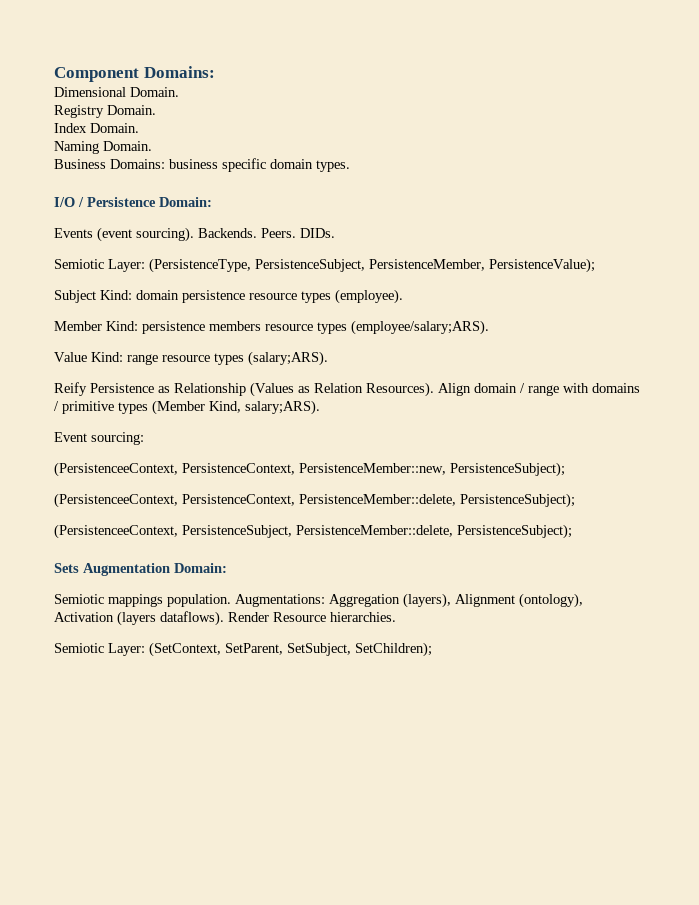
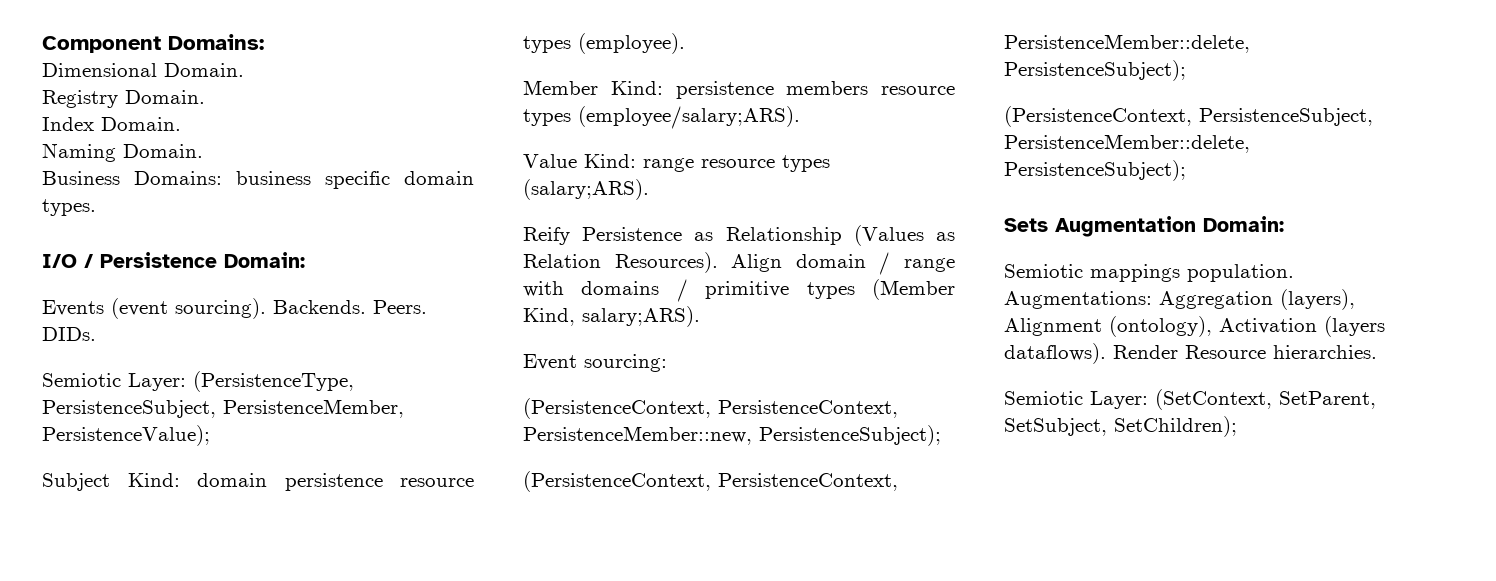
- (PersistenceeContext, PersistenceContext, PersistenceMember::new, PersistenceSubject);
+ (PersistenceContext, PersistenceContext, PersistenceMember::new, PersistenceSubject);
- (PersistenceeContext, PersistenceContext, PersistenceMember::delete, PersistenceSubject);
+ (PersistenceContext, PersistenceContext, PersistenceMember::delete, PersistenceSubject);
- (PersistenceeContext, PersistenceSubject, PersistenceMember::delete, PersistenceSubject);
+ (PersistenceContext, PersistenceSubject, PersistenceMember::delete, PersistenceSubject);

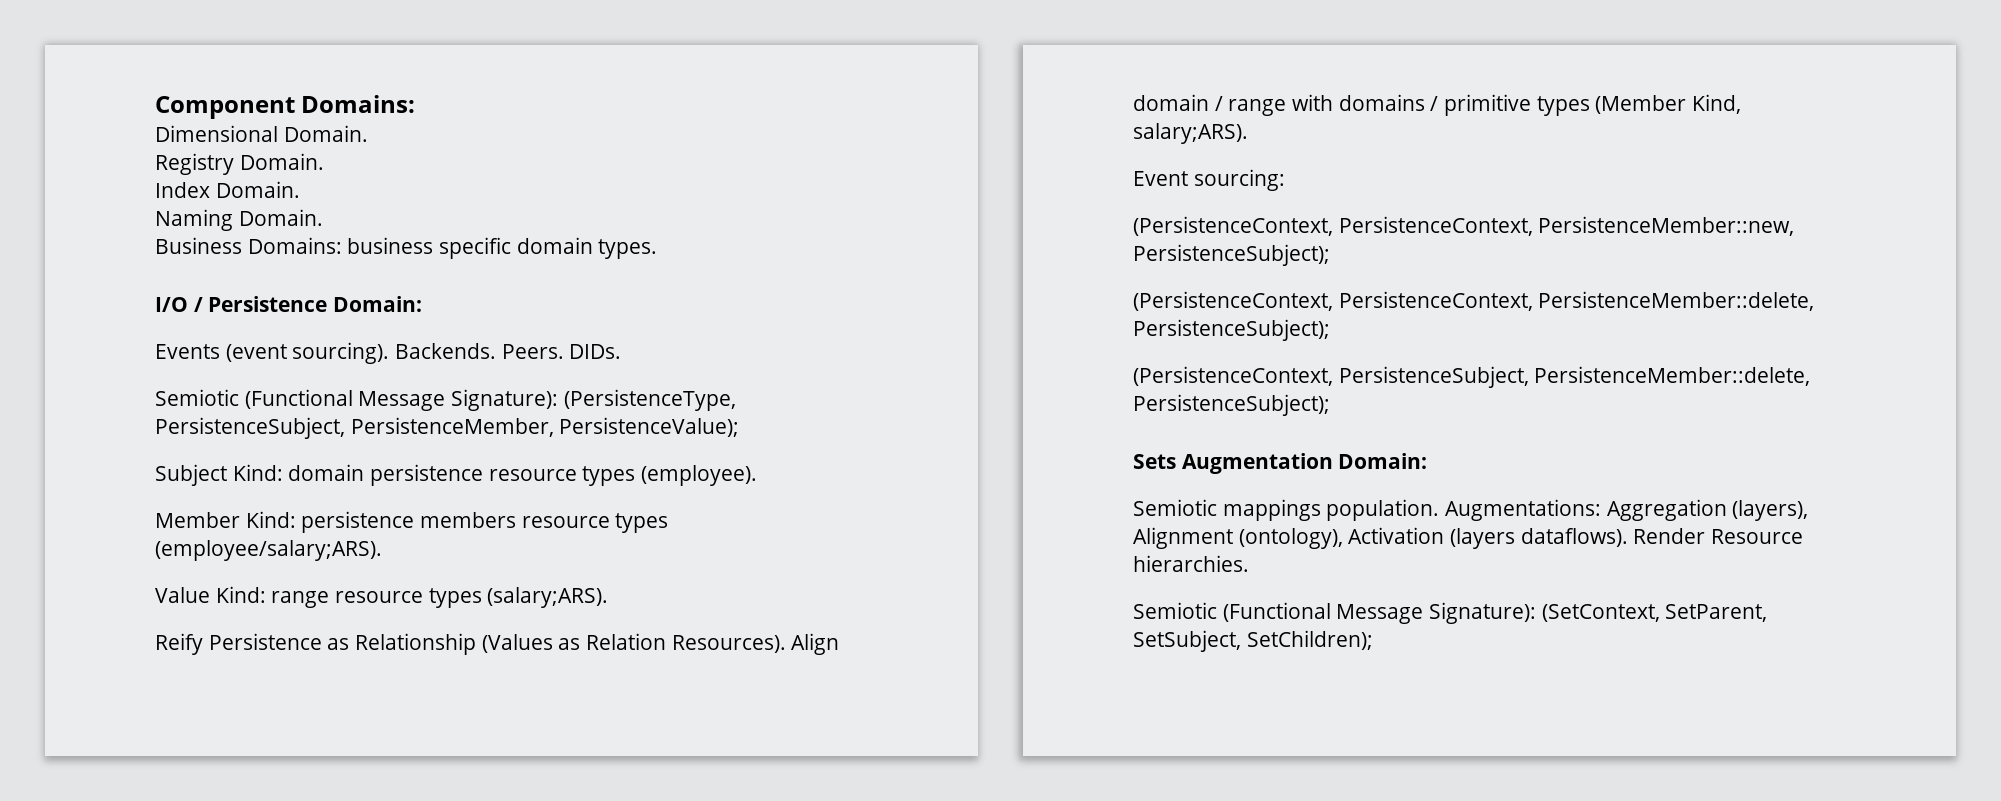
- Semiotic Layer: (PersistenceType, PersistenceSubject, PersistenceMember, PersistenceValue);
+ Semiotic (Functional Message Signature): (PersistenceType, PersistenceSubject, PersistenceMember, PersistenceValue);
- Semiotic Layer: (SetContext, SetParent, SetSubject, SetChildren);
+ Semiotic (Functional Message Signature): (SetContext, SetParent, SetSubject, SetChildren);

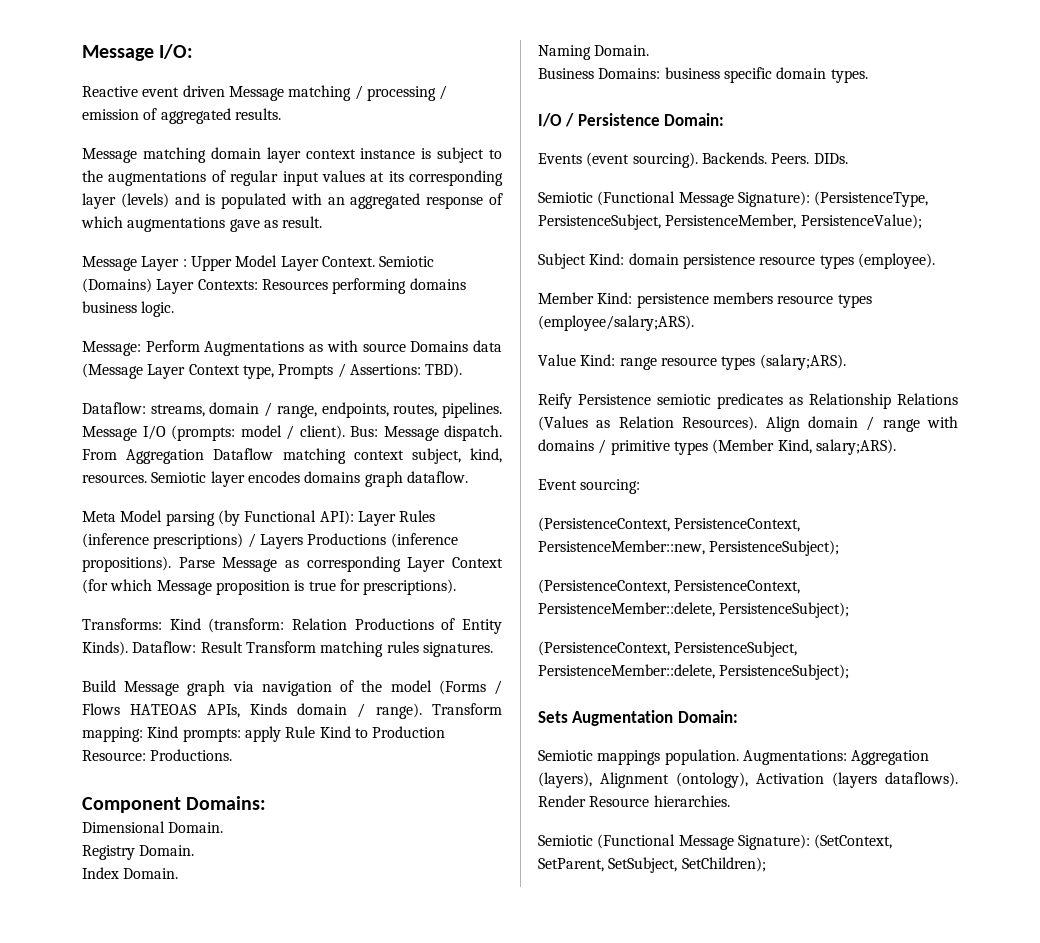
+ Message I/O:
+ Reactive event driven Message matching / processing / emission of aggregated results.
+ Message matching domain layer context instance is subject to the augmentations of regular input values at its corresponding layer (levels) and is populated with an aggregated response of which augmentations gave as result.
+ Message Layer : Upper Model Layer Context. Semiotic (Domains) Layer Contexts: Resources performing domains business logic.
+ Message: Perform Augmentations as with source Domains data (Message Layer Context type, Prompts / Assertions: TBD).
+ Dataflow: streams, domain / range, endpoints, routes, pipelines. Message I/O (prompts: model / client). Bus: Message dispatch. From Aggregation Dataflow matching context subject, kind, resources. Semiotic layer encodes domains graph dataflow.
+ Meta Model parsing (by Functional API): Layer Rules (inference prescriptions) / Layers Productions (inference propositions). Parse Message as corresponding Layer Context (for which Message proposition is true for prescriptions).
+ Transforms: Kind (transform: Relation Productions of Entity Kinds). Dataflow: Result Transform matching rules signatures.
+ Build Message graph via navigation of the model (Forms / Flows HATEOAS APIs, Kinds domain / range). Transform mapping: Kind prompts: apply Rule Kind to Production Resource: Productions.
- Reify Persistence as Relationship (Values as Relation Resources).
+ Reify Persistence semiotic predicates as Relationship Relations (Values as Relation Resources).

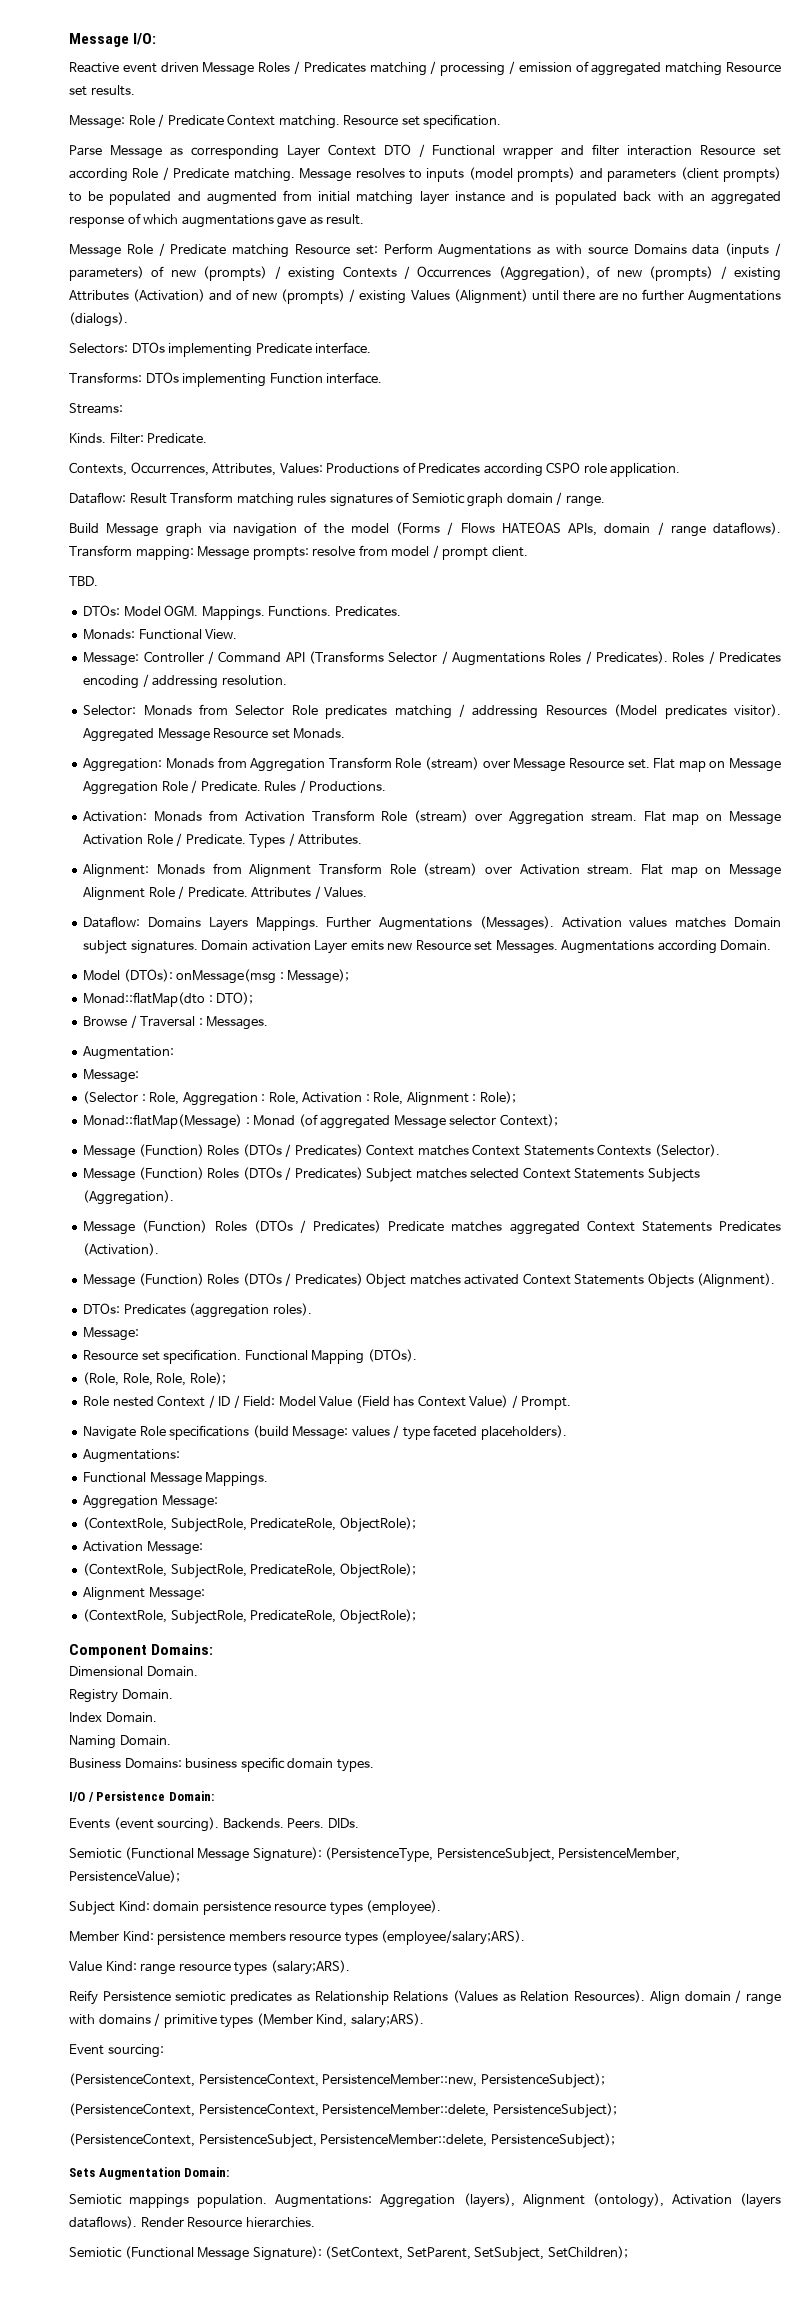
- Reactive event driven Message matching / processing / emission of aggregated results.
- Message matching domain layer context instance is subject to the augmentations of regular input values at its corresponding layer (levels) and is populated with an aggregated response of which augmentations gave as result.
+ Reactive event driven Message Roles / Predicates matching / processing / emission of aggregated matching Resource set results.
+ Message: Role / Predicate Context matching. Resource set specification.
+ Parse Message as corresponding Layer Context DTO / Functional wrapper and filter interaction Resource set according Role / Predicate matching. Message resolves to inputs (model prompts) and parameters (client prompts) to be populated and augmented from initial matching layer instance and is populated back with an aggregated response of which augmentations gave as result.
- Message Layer : Upper Model Layer Context. Semiotic (Domains) Layer Contexts: Resources performing domains business logic.
- Message: Perform Augmentations as with source Domains data (Message Layer Context type, Prompts / Assertions: TBD).
- Dataflow: streams, domain / range, endpoints, routes, pipelines. Message I/O (prompts: model / client). Bus: Message dispatch. From Aggregation Dataflow matching context subject, kind, resources. Semiotic layer encodes domains graph dataflow.
- Meta Model parsing (by Functional API): Layer Rules (inference prescriptions) / Layers Productions (inference propositions). Parse Message as corresponding Layer Context (for which Message proposition is true for prescriptions).
- Transforms: Kind (transform: Relation Productions of Entity Kinds). Dataflow: Result Transform matching rules signatures.
+ Message Role / Predicate matching Resource set: Perform Augmentations as with source Domains data (inputs / parameters) of new (prompts) / existing Contexts / Occurrences (Aggregation), of new (prompts) / existing Attributes (Activation) and of new (prompts) / existing Values (Alignment) until there are no further Augmentations (dialogs).
+ Selectors: DTOs implementing Predicate interface.
+ Transforms: DTOs implementing Function interface.
+ Streams:
+ Kinds. Filter: Predicate.
+ Contexts, Occurrences, Attributes, Values: Productions of Predicates according CSPO role application.
+ Dataflow: Result Transform matching rules signatures of Semiotic graph domain / range.
- Build Message graph via navigation of the model (Forms / Flows HATEOAS APIs, Kinds domain / range). Transform mapping: Kind prompts: apply Rule Kind to Production Resource: Productions.
+ Build Message graph via navigation of the model (Forms / Flows HATEOAS APIs, domain / range dataflows). Transform mapping: Message prompts: resolve from model / prompt client.
+ TBD.
+ DTOs: Model OGM. Mappings. Functions. Predicates.
+ Monads: Functional View.
+ Message: Controller / Command API (Transforms Selector / Augmentations Roles / Predicates). Roles / Predicates encoding / addressing resolution.
+ Selector: Monads from Selector Role predicates matching / addressing Resources (Model predicates visitor). Aggregated Message Resource set Monads.
+ Aggregation: Monads from Aggregation Transform Role (stream) over Message Resource set. Flat map on Message Aggregation Role / Predicate. Rules / Productions.
+ Activation: Monads from Activation Transform Role (stream) over Aggregation stream. Flat map on Message Activation Role / Predicate. Types / Attributes.
+ Alignment: Monads from Alignment Transform Role (stream) over Activation stream. Flat map on Message Alignment Role / Predicate. Attributes / Values.
+ Dataflow: Domains Layers Mappings. Further Augmentations (Messages). Activation values matches Domain subject signatures. Domain activation Layer emits new Resource set Messages. Augmentations according Domain.
+ Model (DTOs): onMessage(msg : Message);
+ Monad::flatMap(dto : DTO);
+ Browse / Traversal : Messages.
+ Augmentation:
+ Message:
+ (Selector : Role, Aggregation : Role, Activation : Role, Alignment : Role);
+ Monad::flatMap(Message) : Monad (of aggregated Message selector Context);
+ Message (Function) Roles (DTOs / Predicates) Context matches Context Statements Contexts (Selector).
+ Message (Function) Roles (DTOs / Predicates) Subject matches selected Context Statements Subjects (Aggregation).
+ Message (Function) Roles (DTOs / Predicates) Predicate matches aggregated Context Statements Predicates (Activation).
+ Message (Function) Roles (DTOs / Predicates) Object matches activated Context Statements Objects (Alignment).
+ DTOs: Predicates (aggregation roles).
+ Message:
+ Resource set specification. Functional Mapping (DTOs).
+ (Role, Role, Role, Role);
+ Role nested Context / ID / Field: Model Value (Field has Context Value) / Prompt.
+ Navigate Role specifications (build Message: values / type faceted placeholders).
+ Augmentations:
+ Functional Message Mappings.
+ Aggregation Message:
+ (ContextRole, SubjectRole, PredicateRole, ObjectRole);
+ Activation Message:
+ (ContextRole, SubjectRole, PredicateRole, ObjectRole);
+ Alignment Message:
+ (ContextRole, SubjectRole, PredicateRole, ObjectRole);

